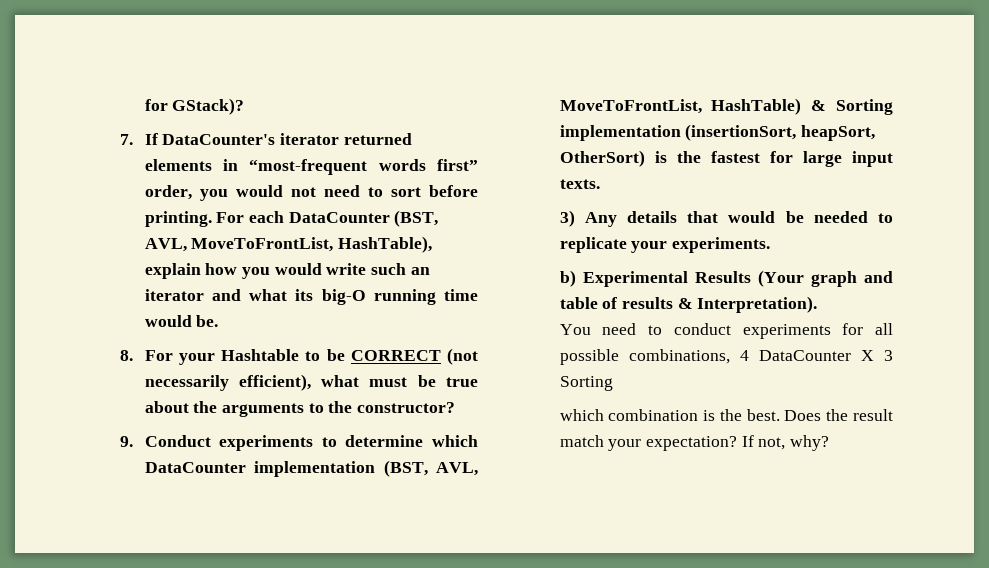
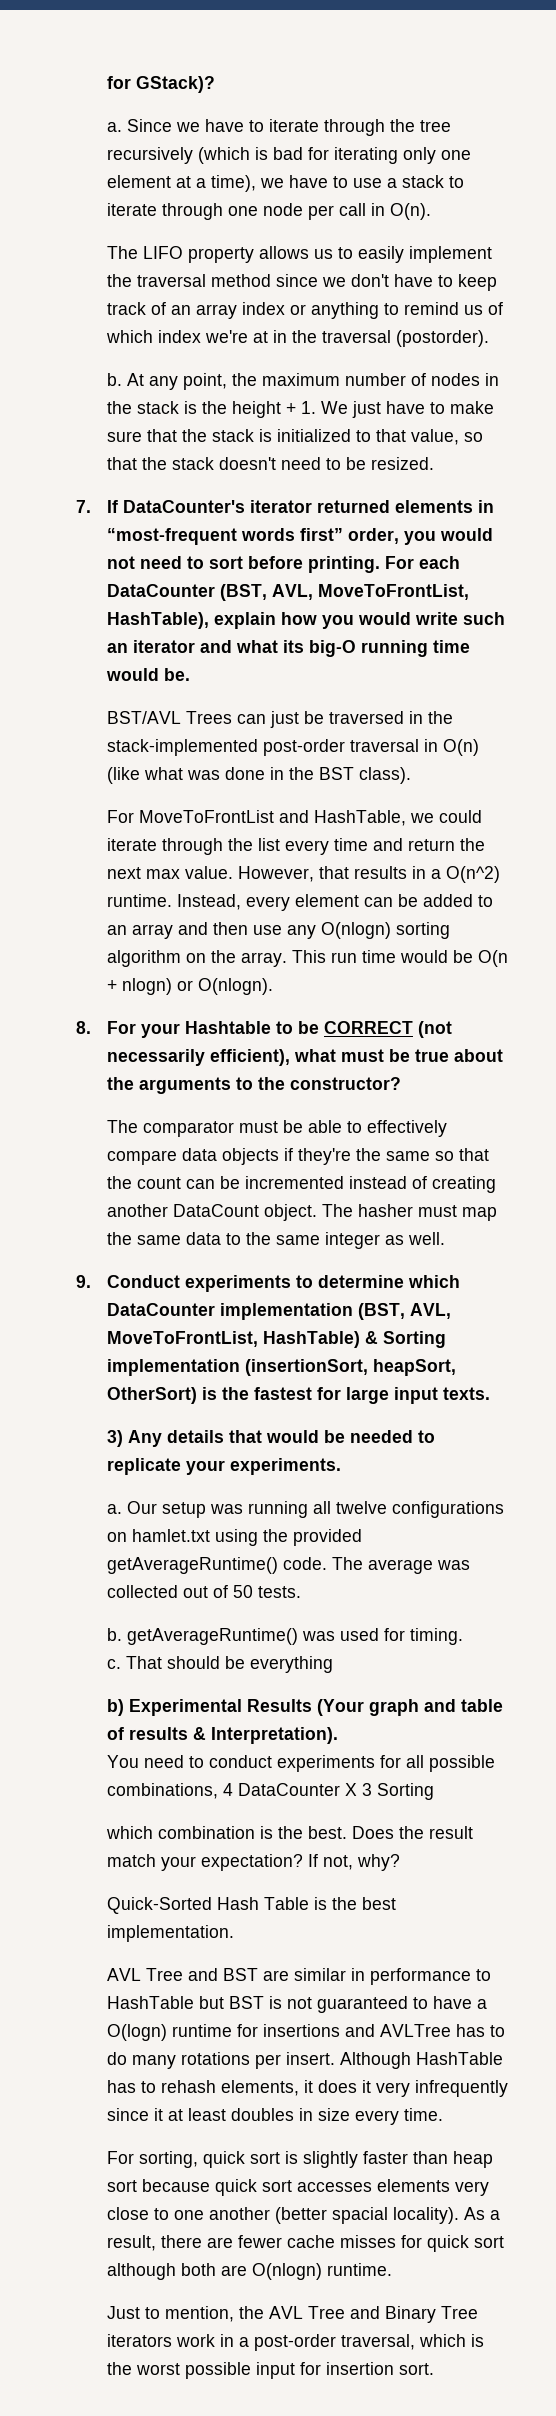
+ a. Since we have to iterate through the tree recursively (which is bad for iterating only one element at a time), we have to use a stack to iterate through one node per call in O(n).
+ The LIFO property allows us to easily implement the traversal method since we don't have to keep track of an array index or anything to remind us of which index we're at in the traversal (postorder).
+ b. At any point, the maximum number of nodes in the stack is the height + 1. We just have to make sure that the stack is initialized to that value, so that the stack doesn't need to be resized.
+ BST/AVL Trees can just be traversed in the stack-implemented post-order traversal in O(n) (like what was done in the BST class).
+ For MoveToFrontList and HashTable, we could iterate through the list every time and return the next max value. However, that results in a O(n^2) runtime. Instead, every element can be added to an array and then use any O(nlogn) sorting algorithm on the array. This run time would be O(n + nlogn) or O(nlogn).
+ The comparator must be able to effectively compare data objects if they're the same so that the count can be incremented instead of creating another DataCount object. The hasher must map the same data to the same integer as well.
+ a. Our setup was running all twelve configurations on hamlet.txt using the provided getAverageRuntime() code. The average was collected out of 50 tests.
+ b. getAverageRuntime() was used for timing.
+ c. That should be everything
+ Quick-Sorted Hash Table is the best implementation.
+ AVL Tree and BST are similar in performance to HashTable but BST is not guaranteed to have a O(logn) runtime for insertions and AVLTree has to do many rotations per insert. Although HashTable has to rehash elements, it does it very infrequently since it at least doubles in size every time.
+ For sorting, quick sort is slightly faster than heap sort because quick sort accesses elements very close to one another (better spacial locality). As a result, there are fewer cache misses for quick sort although both are O(nlogn) runtime.
+ Just to mention, the AVL Tree and Binary Tree iterators work in a post-order traversal, which is the worst possible input for insertion sort.

